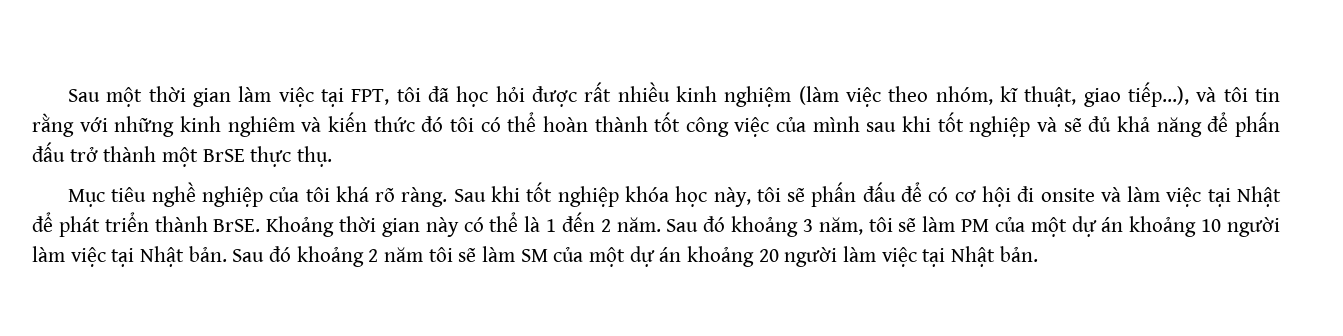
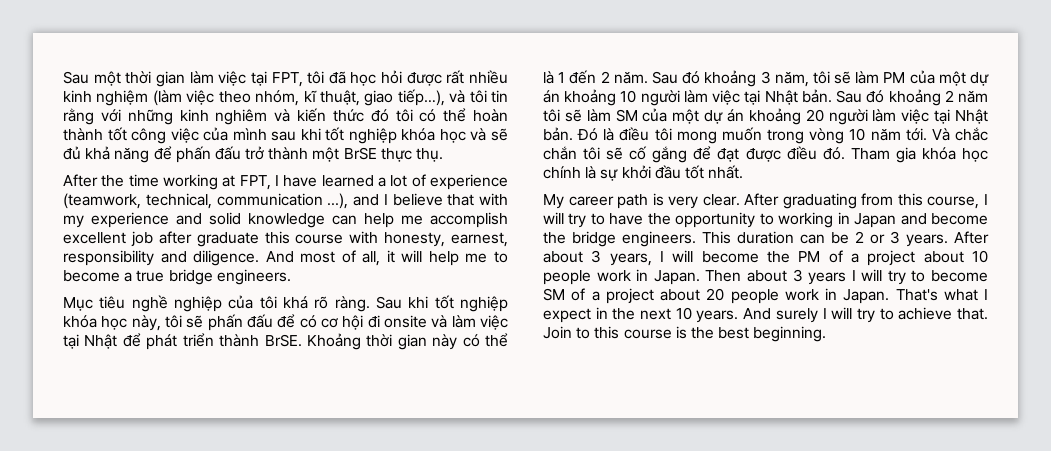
- Sau một thời gian làm việc tại FPT, tôi đã học hỏi được rất nhiều kinh nghiệm (làm việc theo nhóm, kĩ thuật, giao tiếp…), và tôi tin rằng với những kinh nghiêm và kiến thức đó tôi có thể hoàn thành tốt công việc của mình sau khi tốt nghiệp và sẽ đủ khả năng để phấn đấu trở thành một BrSE thực thụ.
+ Sau một thời gian làm việc tại FPT, tôi đã học hỏi được rất nhiều kinh nghiệm (làm việc theo nhóm, kĩ thuật, giao tiếp…), và tôi tin rằng với những kinh nghiêm và kiến thức đó tôi có thể hoàn thành tốt công việc của mình sau khi tốt nghiệp khóa học và sẽ đủ khả năng để phấn đấu trở thành một BrSE thực thụ.
+ After the time working at FPT, I have learned a lot of experience (teamwork, technical, communication ...), and I believe that with my experience and solid knowledge can help me accomplish excellent job after graduate this course with honesty, earnest, responsibility and diligence. And most of all, it will help me to become a true bridge engineers.
+ Đó là điều tôi mong muốn trong vòng 10 năm tới. Và chắc chắn tôi sẽ cố gắng để đạt được điều đó. Tham gia khóa học chính là sự khởi đầu tốt nhất.
+ My career path is very clear. After graduating from this course, I will try to have the opportunity to working in Japan and become the bridge engineers. This duration can be 2 or 3 years. After about 3 years, I will become the PM of a project about 10 people work in Japan. Then about 3 years I will try to become SM of a project about 20 people work in Japan. That's what I expect in the next 10 years. And surely I will try to achieve that. Join to this course is the best beginning.

